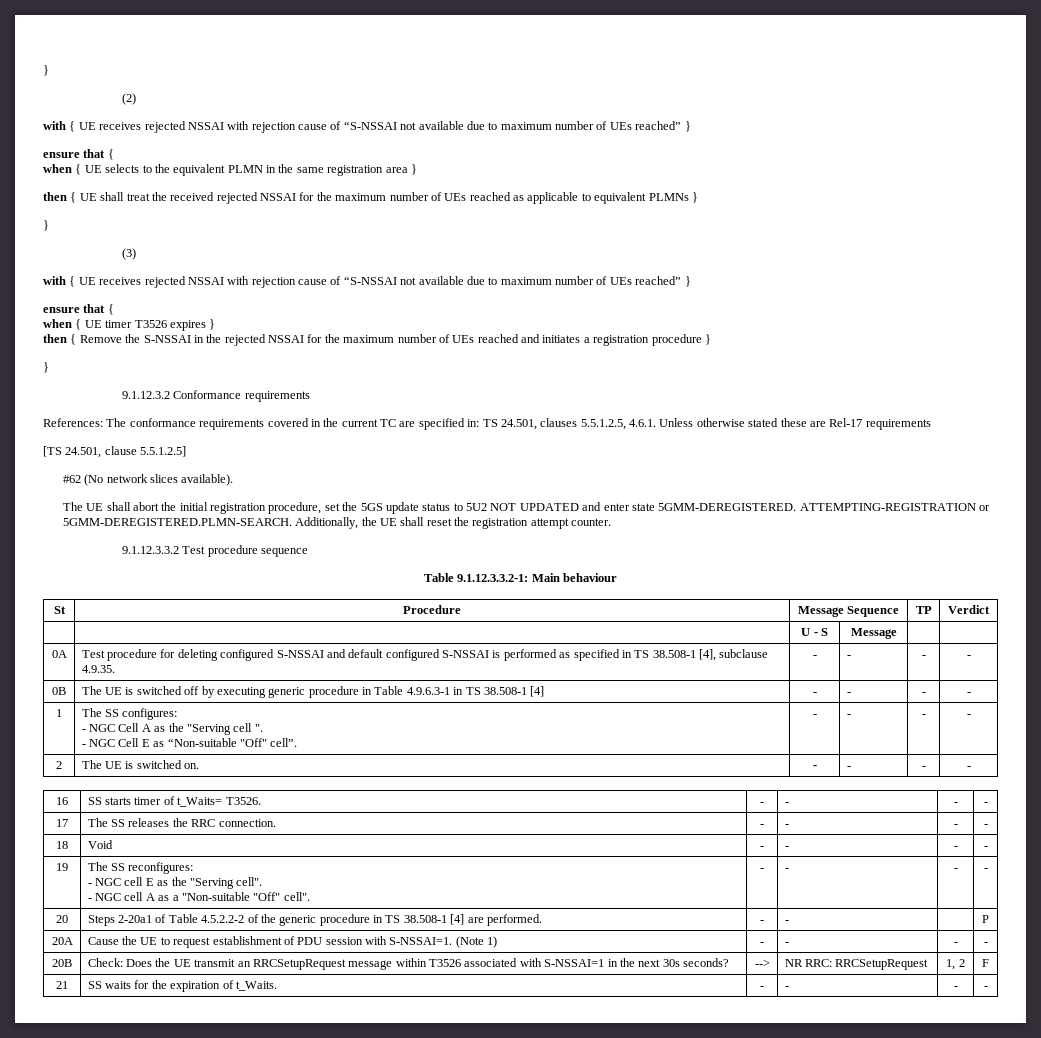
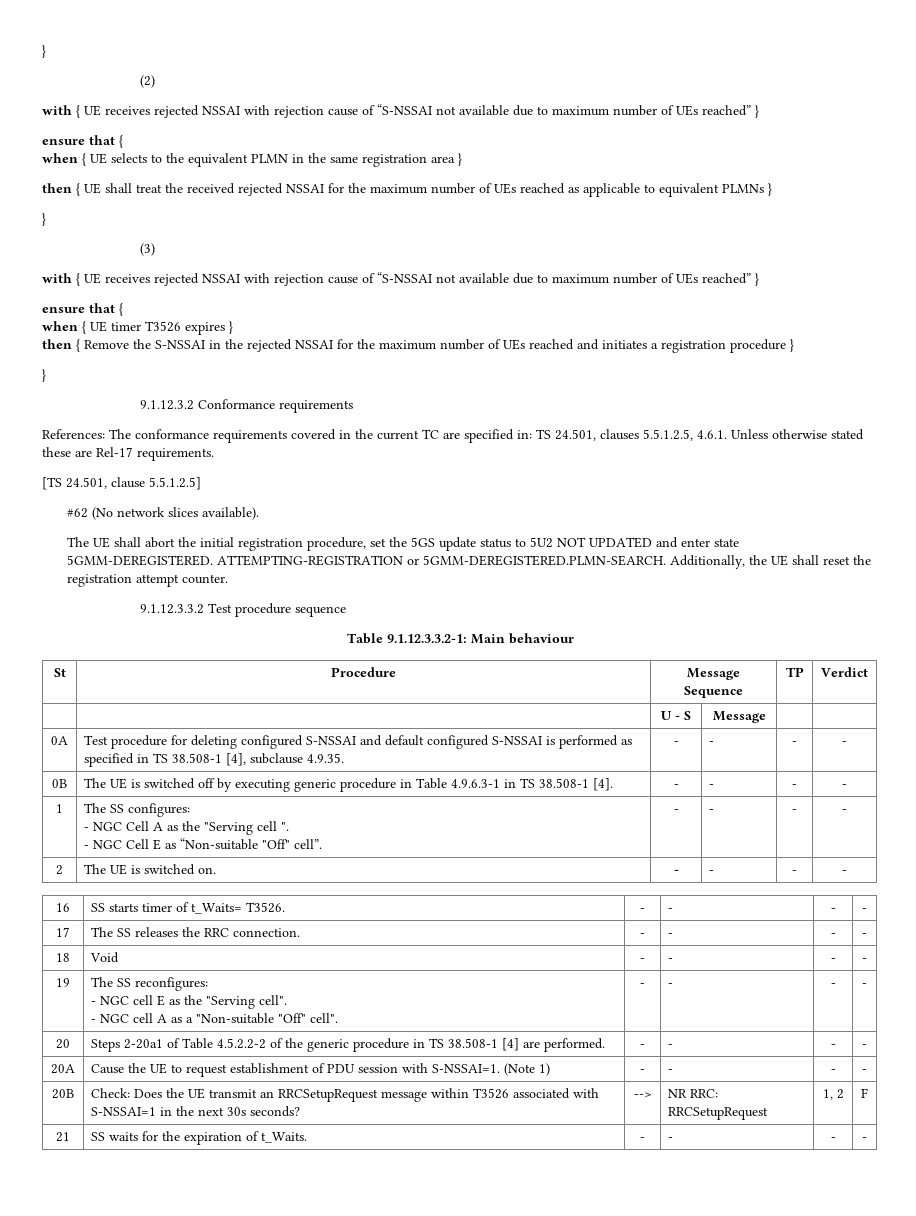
- References: The conformance requirements covered in the current TC are specified in: TS 24.501, clauses 5.5.1.2.5, 4.6.1. Unless otherwise stated these are Rel-17 requirements
+ References: The conformance requirements covered in the current TC are specified in: TS 24.501, clauses 5.5.1.2.5, 4.6.1. Unless otherwise stated these are Rel-17 requirements.
- 0B | The UE is switched off by executing generic procedure in Table 4.9.6.3-1 in TS 38.508-1 [4] | - | - | - | -
+ 0B | The UE is switched off by executing generic procedure in Table 4.9.6.3-1 in TS 38.508-1 [4]. | - | - | - | -
- 20 | Steps 2-20a1 of Table 4.5.2.2-2 of the generic procedure in TS 38.508-1 [4] are performed. | - | - | | P
+ 20 | Steps 2-20a1 of Table 4.5.2.2-2 of the generic procedure in TS 38.508-1 [4] are performed. | - | - | - | -

